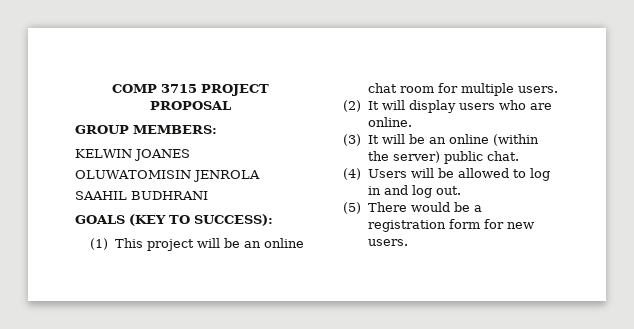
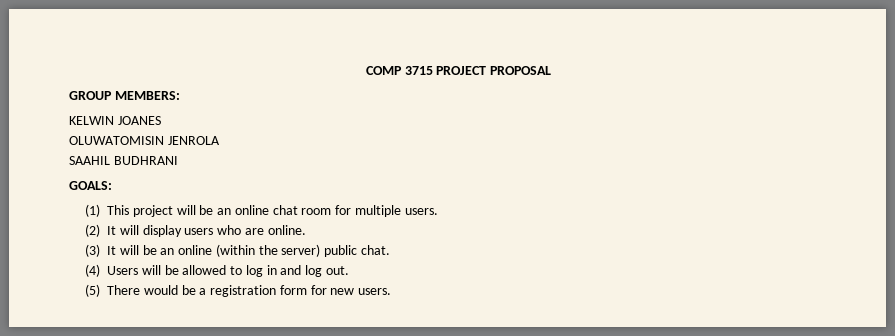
- GOALS (KEY TO SUCCESS):
+ GOALS:

